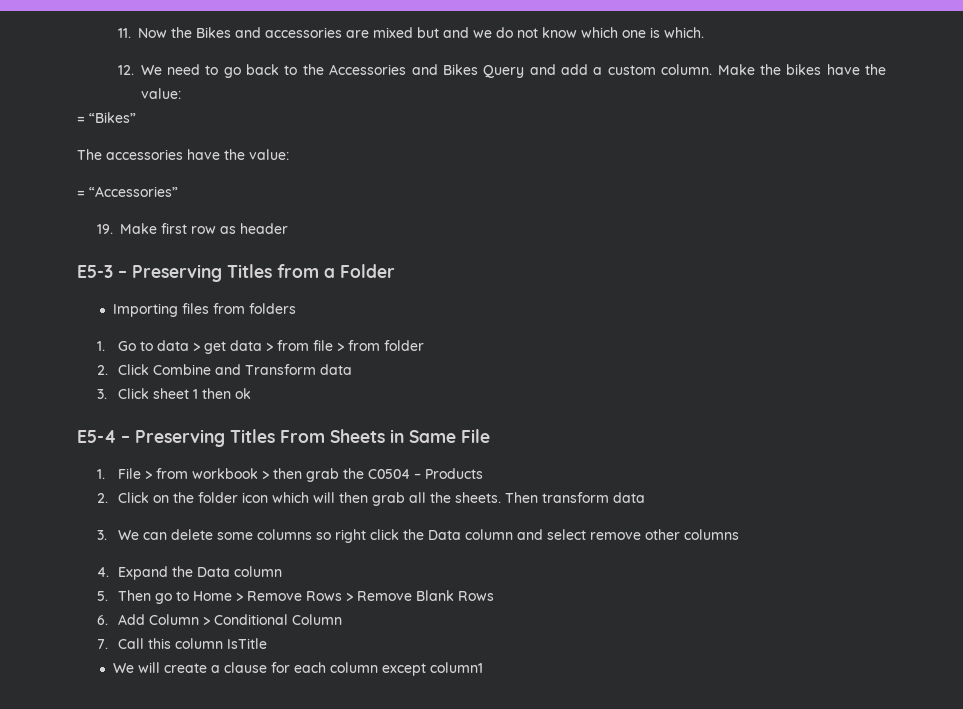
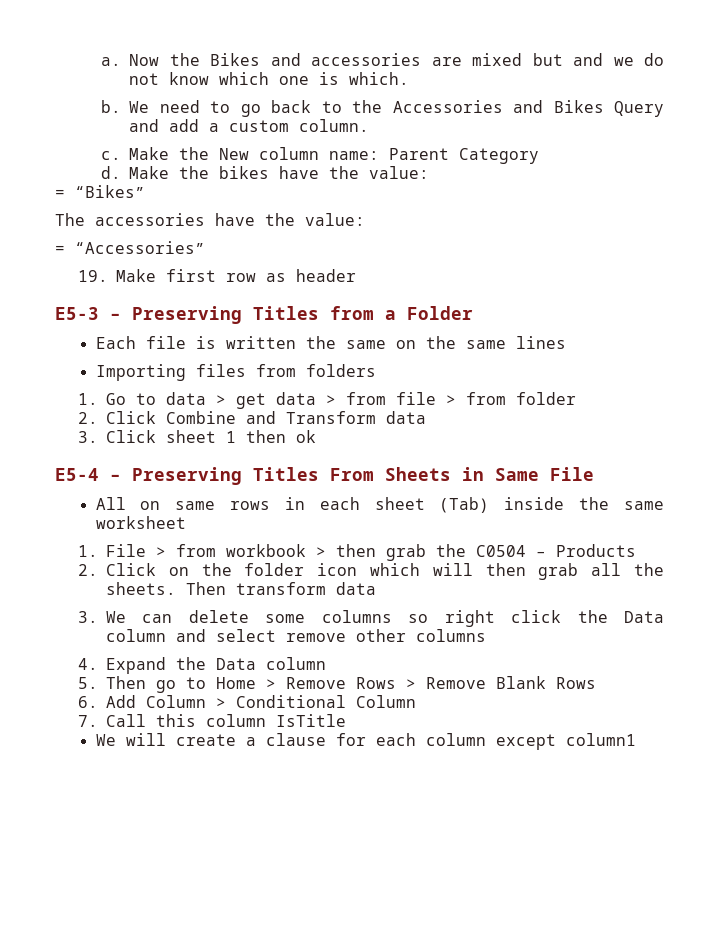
- 11. Now the Bikes and accessories are mixed but and we do not know which one is which.
+ a. Now the Bikes and accessories are mixed but and we do not know which one is which.
- 12. We need to go back to the Accessories and Bikes Query and add a custom column.
+ b. We need to go back to the Accessories and Bikes Query and add a custom column.
+ c. Make the New column name: Parent Category
+ d.
+ Each file is written the same on the same lines
+ All on same rows in each sheet (Tab) inside the same worksheet

